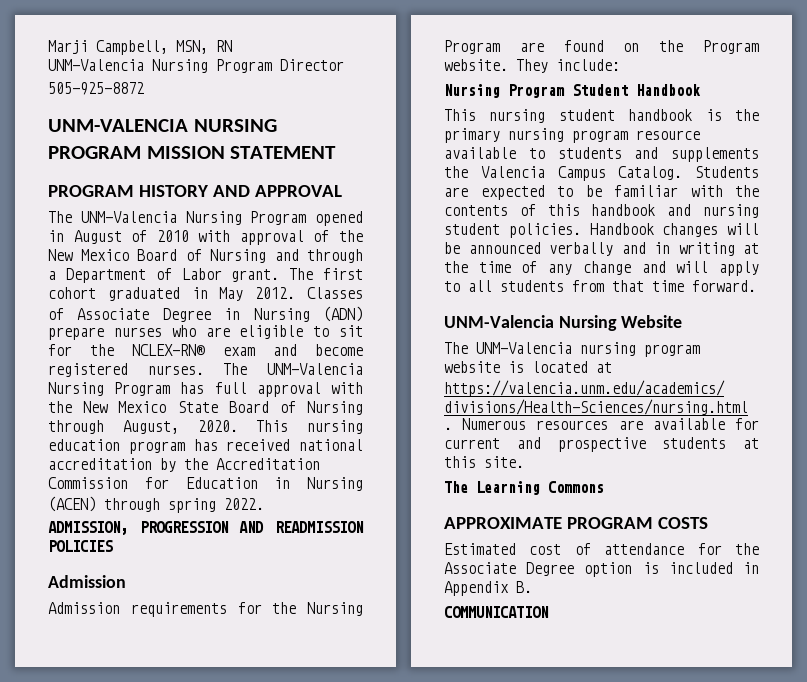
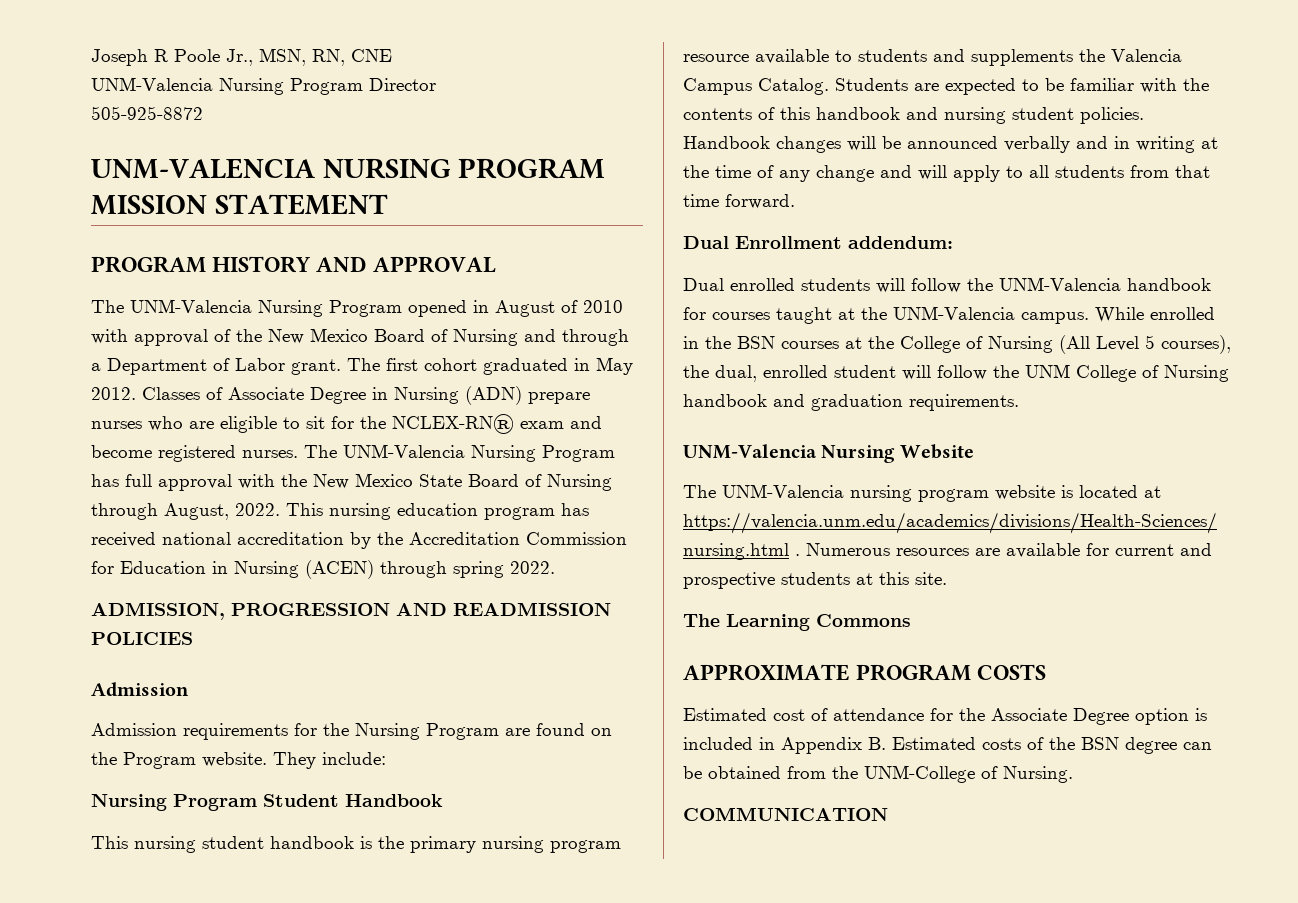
- Marji Campbell, MSN, RN
+ Joseph R Poole Jr., MSN, RN, CNE
- The UNM-Valencia Nursing Program has full approval with the New Mexico State Board of Nursing through August, 2020.
+ The UNM-Valencia Nursing Program has full approval with the New Mexico State Board of Nursing through August, 2022.
+ Dual Enrollment addendum:
+ Dual enrolled students will follow the UNM-Valencia handbook for courses taught at the UNM-Valencia campus. While enrolled in the BSN courses at the College of Nursing (All Level 5 courses), the dual, enrolled student will follow the UNM College of Nursing handbook and graduation requirements.
- Estimated cost of attendance for the Associate Degree option is included in Appendix B.
+ Estimated cost of attendance for the Associate Degree option is included in Appendix B. Estimated costs of the BSN degree can be obtained from the UNM-College of Nursing.

